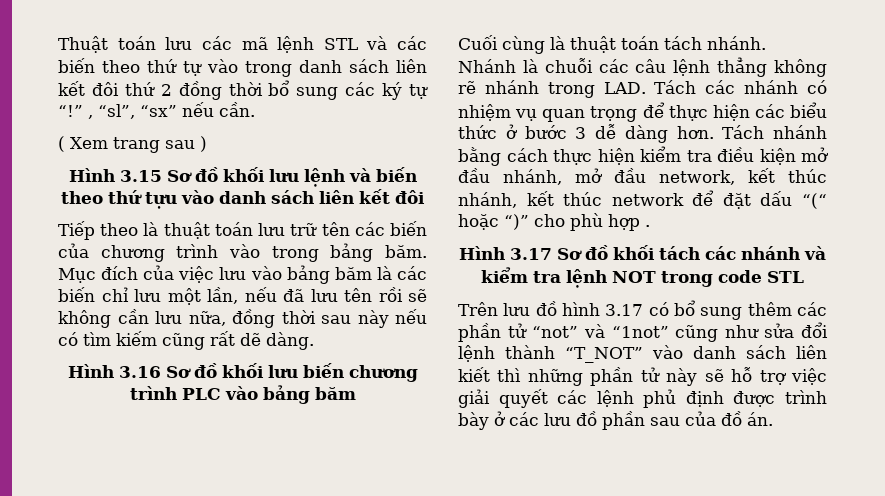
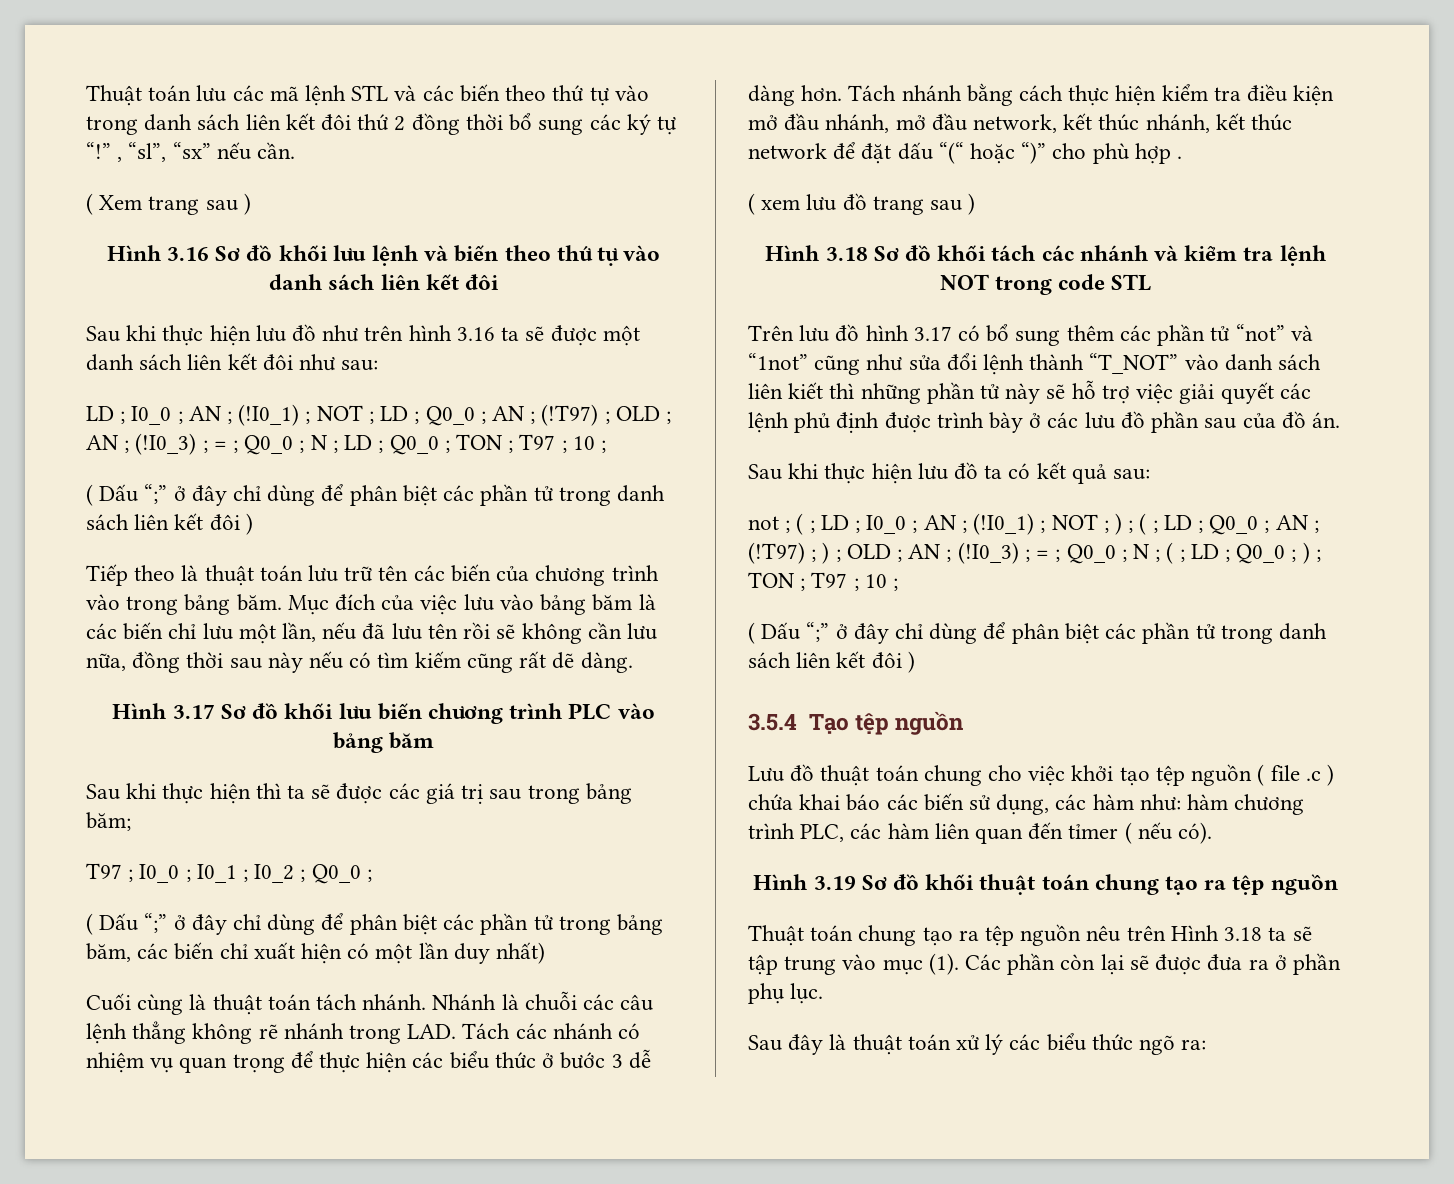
- Hình 3.15 Sơ đồ khối lưu lệnh và biến theo thứ tựu vào danh sách liên kết đôi
+ Hình 3.16 Sơ đồ khối lưu lệnh và biến theo thứ tự vào danh sách liên kết đôi
+ Sau khi thực hiện lưu đồ như trên hình 3.16 ta sẽ được một danh sách liên kết đôi như sau:
+ LD ; I0_0 ; AN ; (!I0_1) ; NOT ; LD ; Q0_0 ; AN ; (!T97) ; OLD ; AN ; (!I0_3) ; = ; Q0_0 ; N ; LD ; Q0_0 ; TON ; T97 ; 10 ;
+ ( Dấu “;” ở đây chỉ dùng để phân biệt các phần tử trong danh sách liên kết đôi )
- Hình 3.16 Sơ đồ khối lưu biến chương trình PLC vào bảng băm
+ Hình 3.17 Sơ đồ khối lưu biến chương trình PLC vào bảng băm
+ Sau khi thực hiện thì ta sẽ được các giá trị sau trong bảng băm;
+ T97 ; I0_0 ; I0_1 ; I0_2 ; Q0_0 ;
+ ( Dấu “;” ở đây chỉ dùng để phân biệt các phần tử trong bảng băm, các biến chỉ xuất hiện có một lần duy nhất)
- Hình 3.17 Sơ đồ khối tách các nhánh và kiểm tra lệnh NOT trong code STL
+ ( xem lưu đồ trang sau )
+ Hình 3.18 Sơ đồ khối tách các nhánh và kiểm tra lệnh NOT trong code STL
+ Sau khi thực hiện lưu đồ ta có kết quả sau:
+ not ; ( ; LD ; I0_0 ; AN ; (!I0_1) ; NOT ; ) ; ( ; LD ; Q0_0 ; AN ; (!T97) ; ) ; OLD ; AN ; (!I0_3) ; = ; Q0_0 ; N ; ( ; LD ; Q0_0 ; ) ; TON ; T97 ; 10 ;
+ ( Dấu “;” ở đây chỉ dùng để phân biệt các phần tử trong danh sách liên kết đôi )
+ 3.5.4 Tạo tệp nguồn
+ Lưu đồ thuật toán chung cho việc khởi tạo tệp nguồn ( file .c ) chứa khai báo các biến sử dụng, các hàm như: hàm chương trình PLC, các hàm liên quan đến tỉmer ( nếu có).
+ Hình 3.19 Sơ đồ khối thuật toán chung tạo ra tệp nguồn
+ Thuật toán chung tạo ra tệp nguồn nêu trên Hình 3.18 ta sẽ tập trung vào mục (1). Các phần còn lại sẽ được đưa ra ở phần phụ lục.
+ Sau đây là thuật toán xử lý các biểu thức ngõ ra:

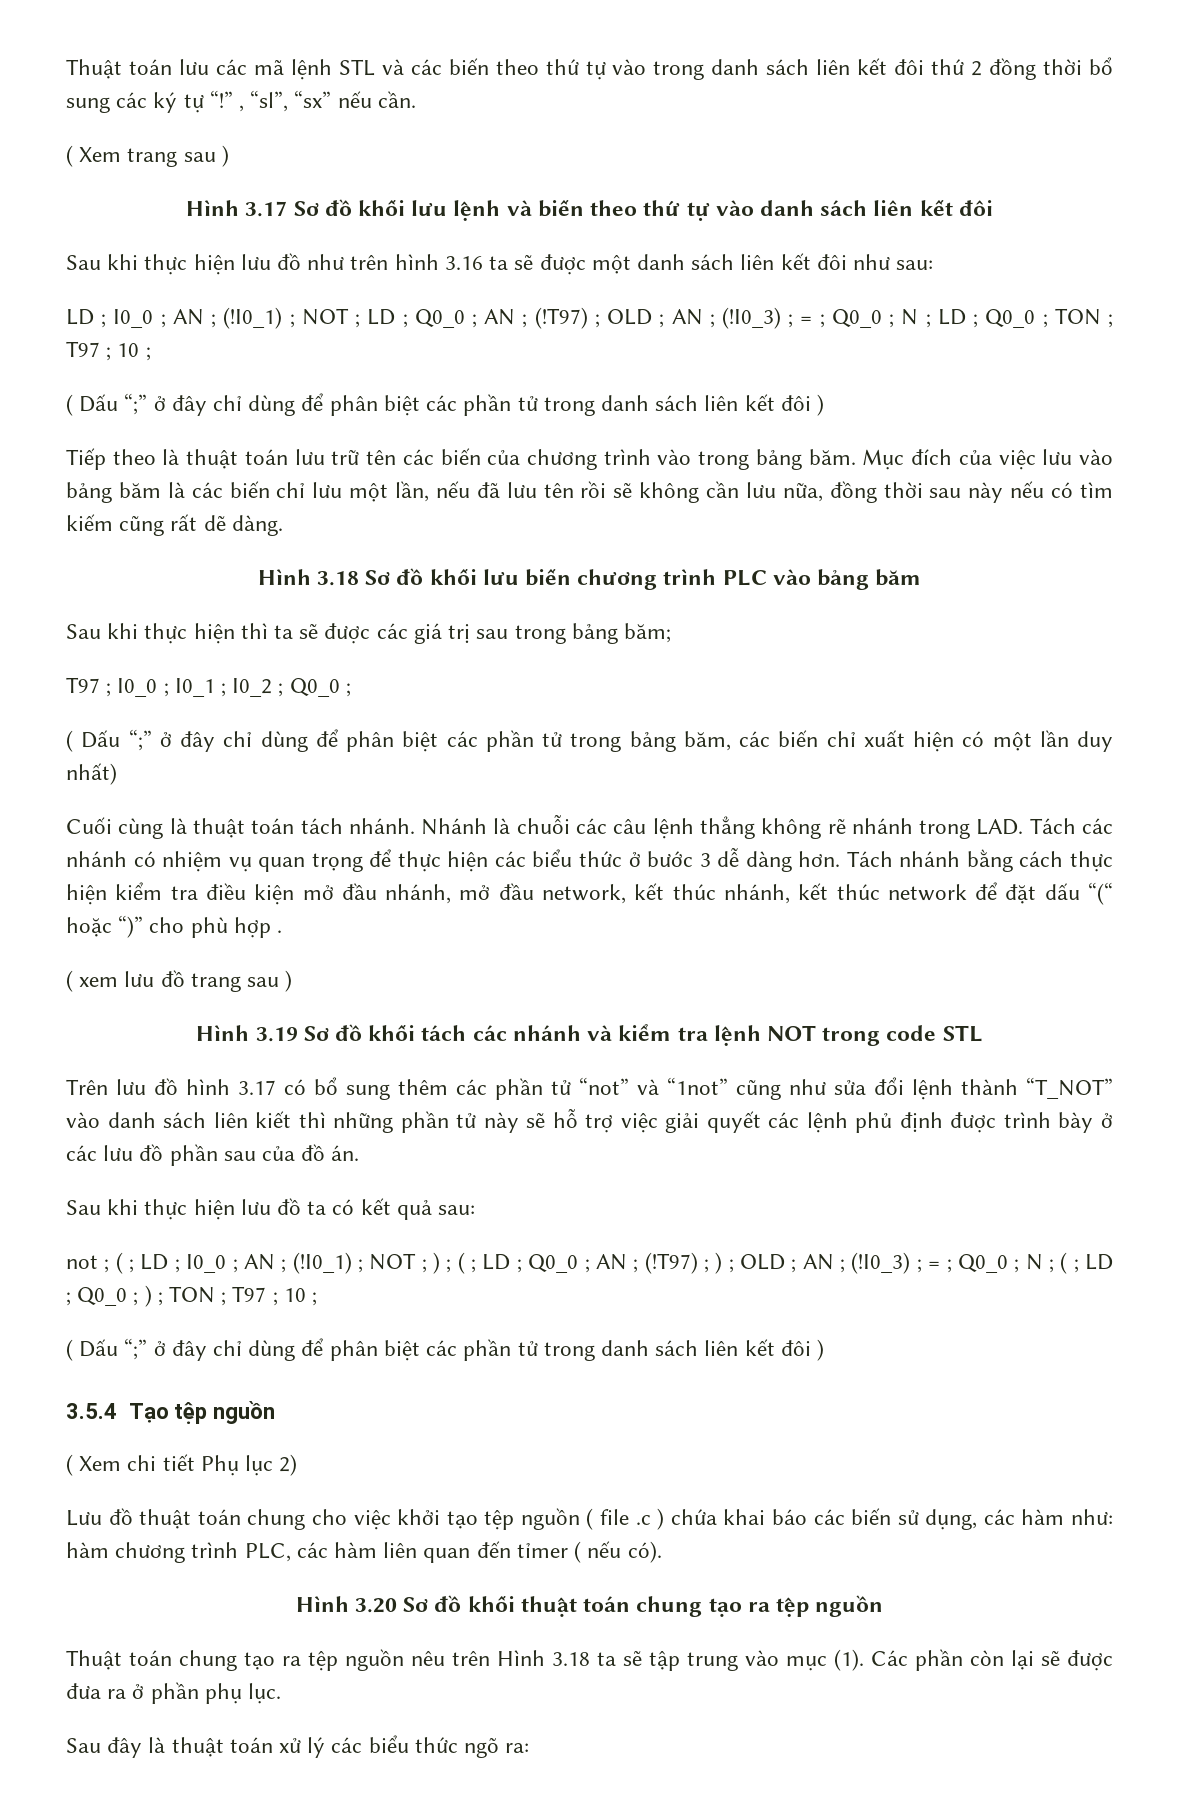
- Hình 3.16 Sơ đồ khối lưu lệnh và biến theo thứ tự vào danh sách liên kết đôi
+ Hình 3.17 Sơ đồ khối lưu lệnh và biến theo thứ tự vào danh sách liên kết đôi
- Hình 3.17 Sơ đồ khối lưu biến chương trình PLC vào bảng băm
+ Hình 3.18 Sơ đồ khối lưu biến chương trình PLC vào bảng băm
- Hình 3.18 Sơ đồ khối tách các nhánh và kiểm tra lệnh NOT trong code STL
+ Hình 3.19 Sơ đồ khối tách các nhánh và kiểm tra lệnh NOT trong code STL
+ ( Xem chi tiết Phụ lục 2)
- Hình 3.19 Sơ đồ khối thuật toán chung tạo ra tệp nguồn
+ Hình 3.20 Sơ đồ khối thuật toán chung tạo ra tệp nguồn

